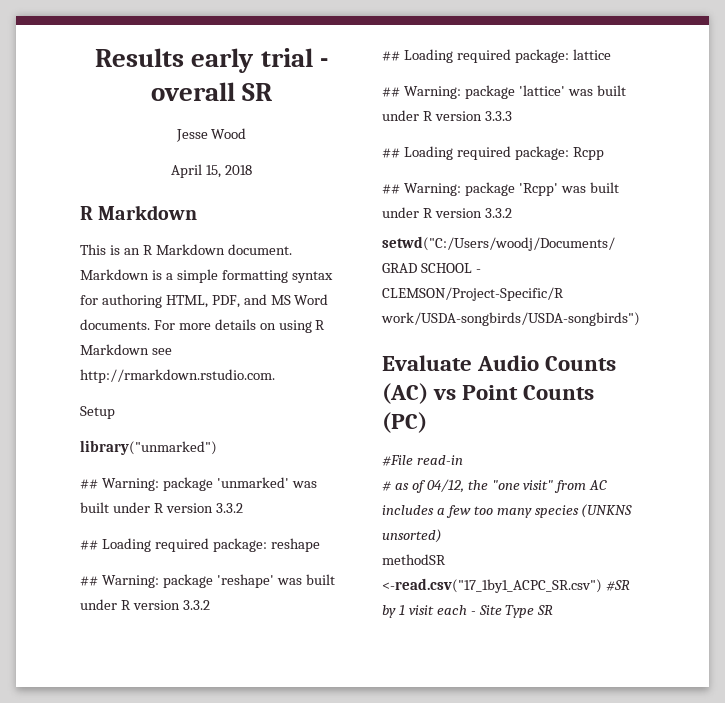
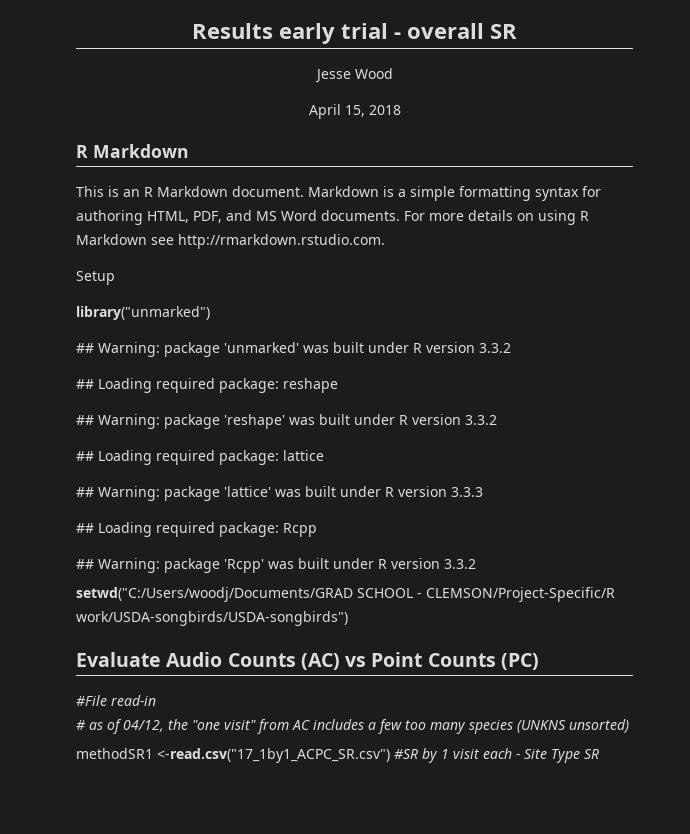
- methodSR <-read.csv("17_1by1_ACPC_SR.csv") #SR by 1 visit each - Site Type SR
+ methodSR1 <-read.csv("17_1by1_ACPC_SR.csv") #SR by 1 visit each - Site Type SR

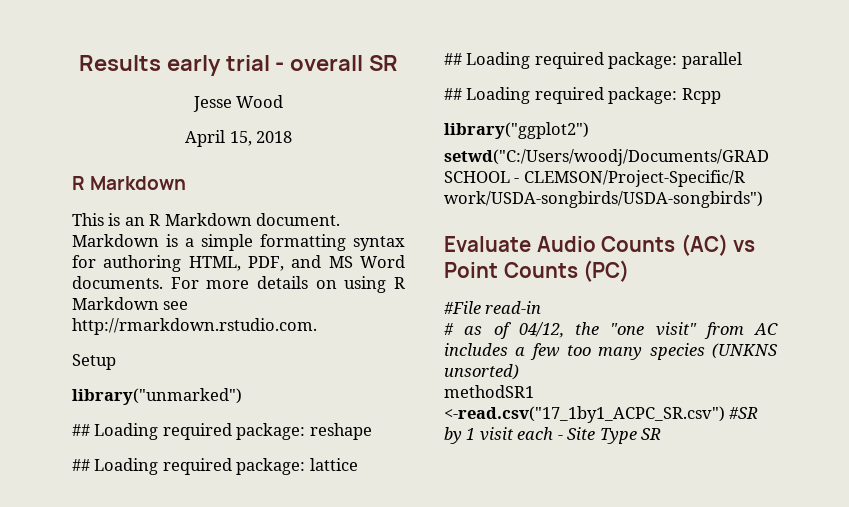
- ## Warning: package 'unmarked' was built under R version 3.3.2
- ## Warning: package 'reshape' was built under R version 3.3.2
- ## Warning: package 'lattice' was built under R version 3.3.3
+ ## Loading required package: parallel
- ## Warning: package 'Rcpp' was built under R version 3.3.2
+ library("ggplot2")

